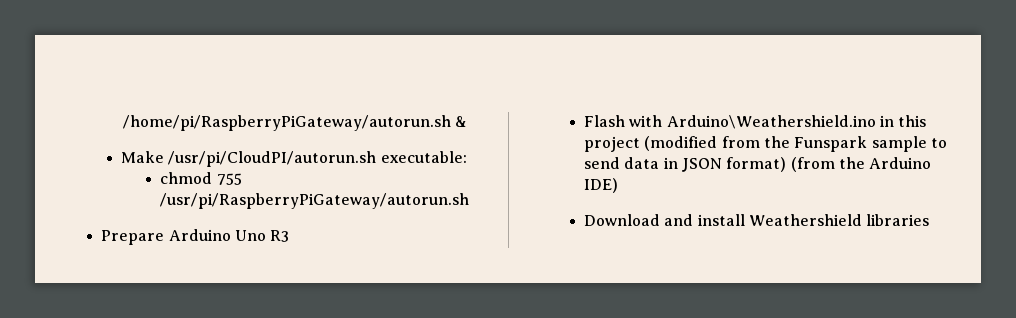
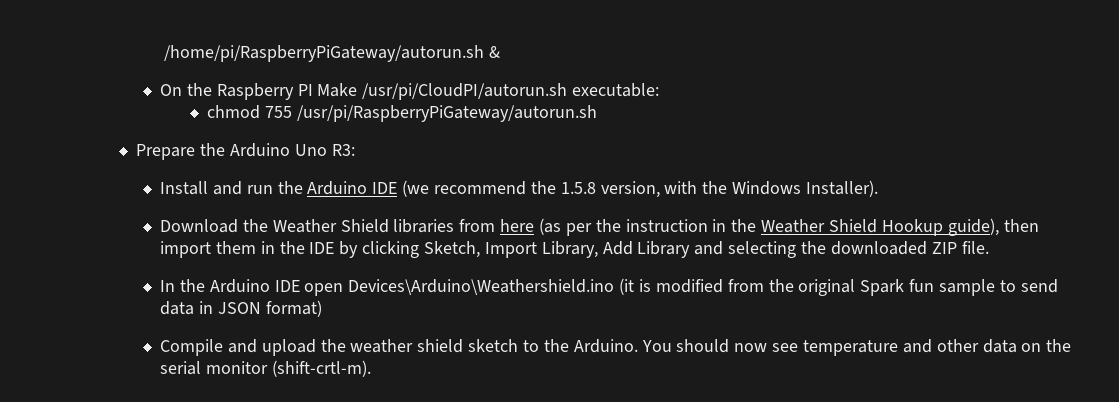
- Make /usr/pi/CloudPI/autorun.sh executable:
+ On the Raspberry PI Make /usr/pi/CloudPI/autorun.sh executable:
- Prepare Arduino Uno R3
- Flash with Arduino\Weathershield.ino in this project (modified from the Funspark sample to send data in JSON format) (from the Arduino IDE)
- Download and install Weathershield libraries
+ Prepare the Arduino Uno R3:
+ Install and run the Arduino IDE (we recommend the 1.5.8 version, with the Windows Installer).
+ Download the Weather Shield libraries from here (as per the instruction in the Weather Shield Hookup guide), then import them in the IDE by clicking Sketch, Import Library, Add Library and selecting the downloaded ZIP file.
+ In the Arduino IDE open Devices\Arduino\Weathershield.ino (it is modified from the original Spark fun sample to send data in JSON format)
+ Compile and upload the weather shield sketch to the Arduino. You should now see temperature and other data on the serial monitor (shift-crtl-m).

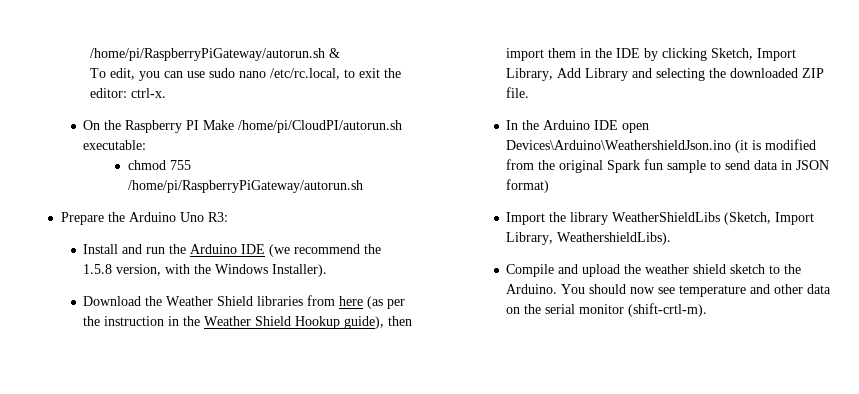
+ To edit, you can use sudo nano /etc/rc.local, to exit the editor: ctrl-x.
- On the Raspberry PI Make /usr/pi/CloudPI/autorun.sh executable:
+ On the Raspberry PI Make /home/pi/CloudPI/autorun.sh executable:
- chmod 755 /usr/pi/RaspberryPiGateway/autorun.sh
+ chmod 755 /home/pi/RaspberryPiGateway/autorun.sh
- In the Arduino IDE open Devices\Arduino\Weathershield.ino (it is modified from the original Spark fun sample to send data in JSON format)
+ In the Arduino IDE open Devices\Arduino\WeathershieldJson.ino (it is modified from the original Spark fun sample to send data in JSON format)
+ Import the library WeatherShieldLibs (Sketch, Import Library, WeathershieldLibs).

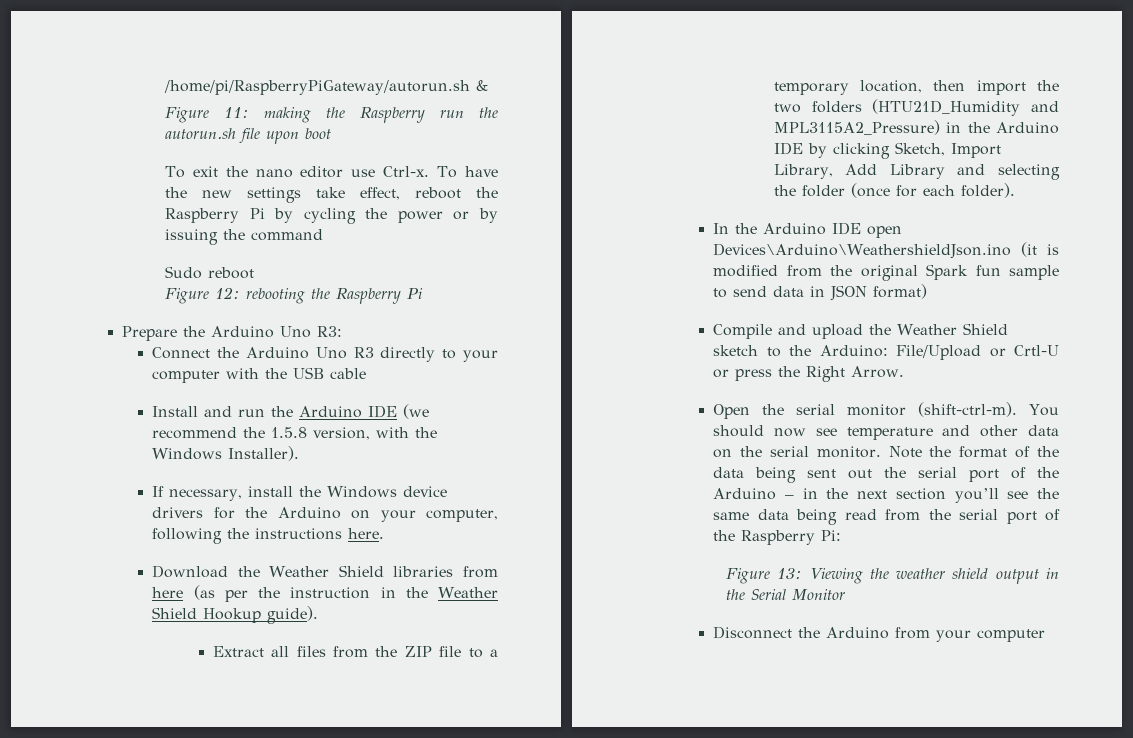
- To edit, you can use sudo nano /etc/rc.local, to exit the editor: ctrl-x.
- On the Raspberry PI Make /home/pi/CloudPI/autorun.sh executable:
- chmod 755 /home/pi/RaspberryPiGateway/autorun.sh
+ Figure 11: making the Raspberry run the autorun.sh file upon boot
+ To exit the nano editor use Ctrl-x. To have the new settings take effect, reboot the Raspberry Pi by cycling the power or by issuing the command
+ Sudo reboot
+ Figure 12: rebooting the Raspberry Pi
+ Connect the Arduino Uno R3 directly to your computer with the USB cable
+ If necessary, install the Windows device drivers for the Arduino on your computer, following the instructions here.
- Download the Weather Shield libraries from here (as per the instruction in the Weather Shield Hookup guide), then import them in the IDE by clicking Sketch, Import Library, Add Library and selecting the downloaded ZIP file.
+ Download the Weather Shield libraries from here (as per the instruction in the Weather Shield Hookup guide).
+ Extract all files from the ZIP file to a temporary location, then import the two folders (HTU21D_Humidity and MPL3115A2_Pressure) in the Arduino IDE by clicking Sketch, Import Library, Add Library and selecting the folder (once for each folder).
- Import the library WeatherShieldLibs (Sketch, Import Library, WeathershieldLibs).
- Compile and upload the weather shield sketch to the Arduino.
+ Compile and upload the Weather Shield sketch to the Arduino: File/Upload or Crtl-U or press the Right Arrow.
+ Open the serial monitor (shift-ctrl-m).
- You should now see temperature and other data on the serial monitor (shift-crtl-m).
+ You should now see temperature and other data on the serial monitor. Note the format of the data being sent out the serial port of the Arduino – in the next section you’ll see the same data being read from the serial port of the Raspberry Pi:
+ Figure 13: Viewing the weather shield output in the Serial Monitor
+ Disconnect the Arduino from your computer

